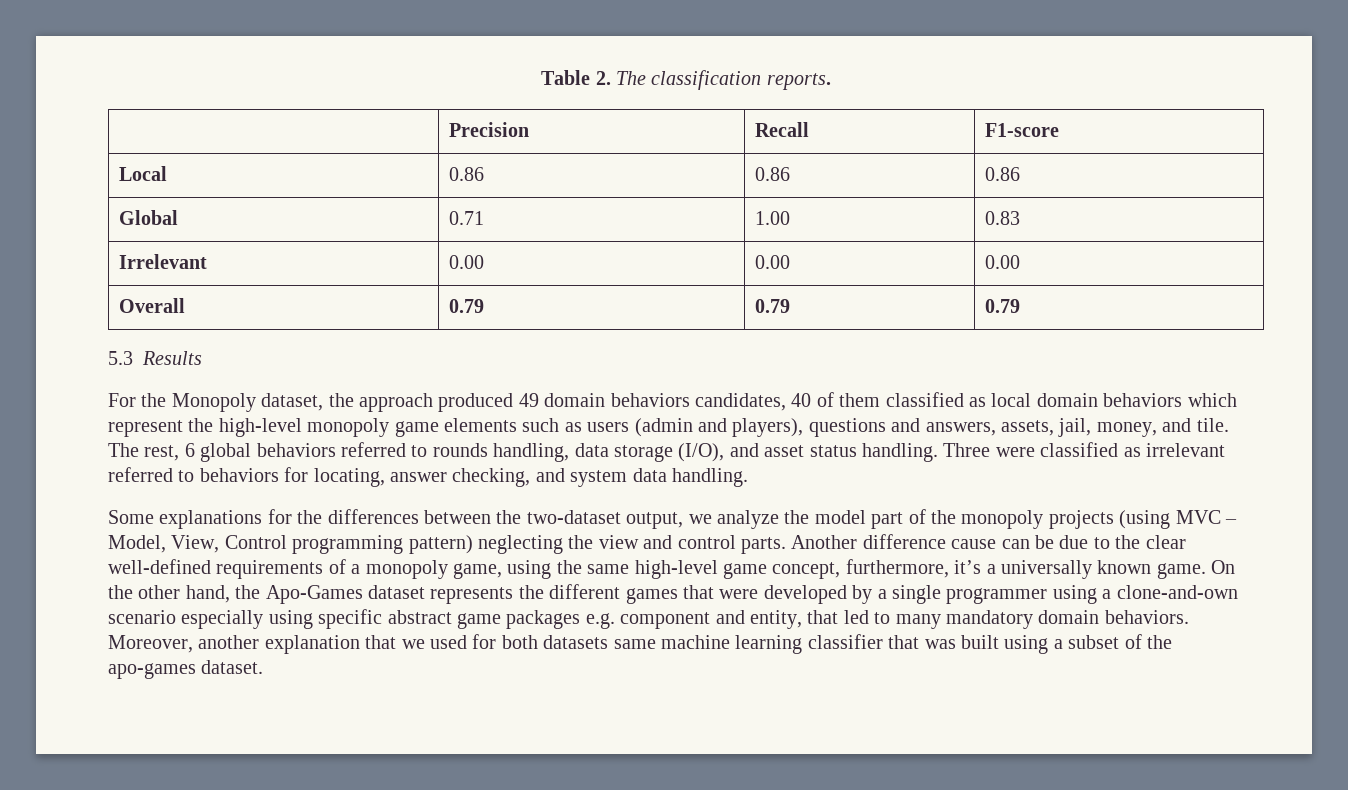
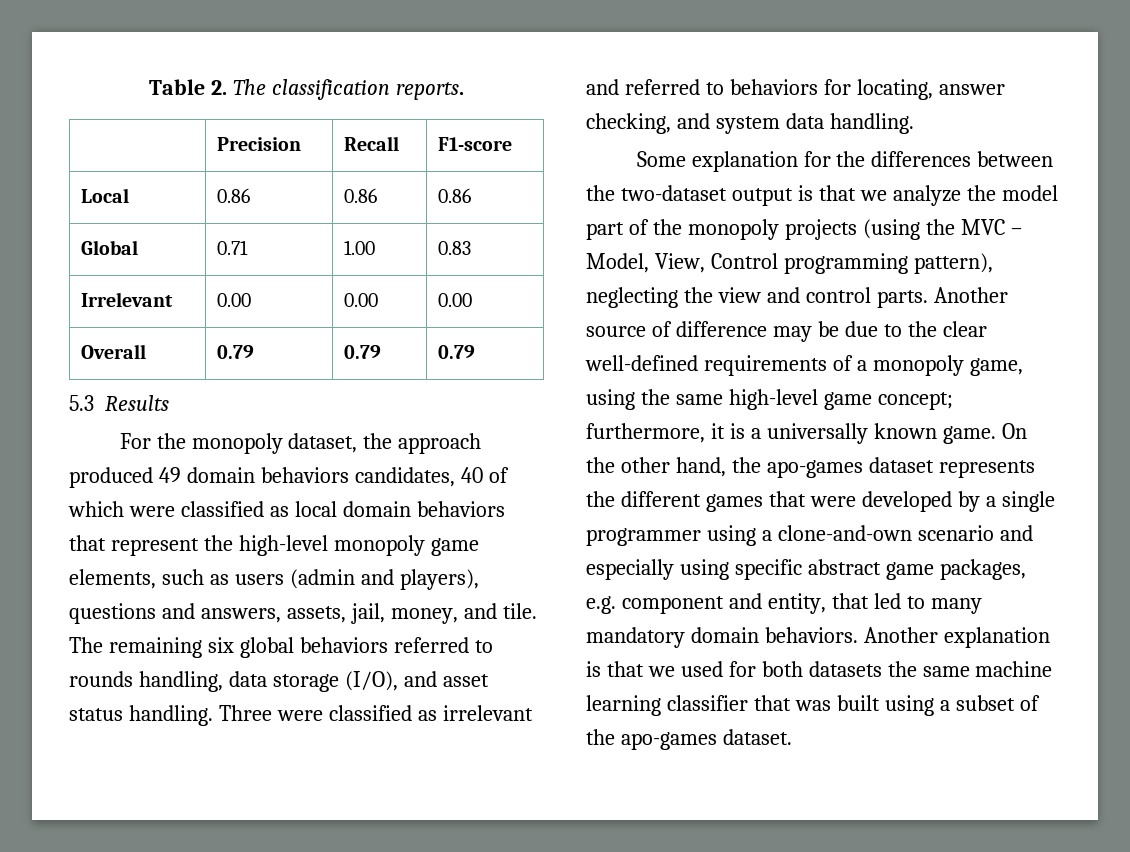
- For the Monopoly dataset, the approach produced 49 domain behaviors candidates, 40 of them classified as local domain behaviors which represent the high-level monopoly game elements such as users (admin and players), questions and answers, assets, jail, money, and tile.
+ For the monopoly dataset, the approach produced 49 domain behaviors candidates, 40 of which were classified as local domain behaviors that represent the high-level monopoly game elements, such as users (admin and players), questions and answers, assets, jail, money, and tile.
- The rest, 6 global behaviors referred to rounds handling, data storage (I/O), and asset status handling.
+ The remaining six global behaviors referred to rounds handling, data storage (I/O), and asset status handling.
- Three were classified as irrelevant referred to behaviors for locating, answer checking, and system data handling.
+ Three were classified as irrelevant and referred to behaviors for locating, answer checking, and system data handling.
- Some explanations for the differences between the two-dataset output, we analyze the model part of the monopoly projects (using MVC – Model, View, Control programming pattern) neglecting the view and control parts.
+ Some explanation for the differences between the two-dataset output is that we analyze the model part of the monopoly projects (using the MVC – Model, View, Control programming pattern), neglecting the view and control parts.
- Another difference cause can be due to the clear well-defined requirements of a monopoly game, using the same high-level game concept, furthermore, it’s a universally known game.
+ Another source of difference may be due to the clear well-defined requirements of a monopoly game, using the same high-level game concept; furthermore, it is a universally known game.
- On the other hand, the Apo-Games dataset represents the different games that were developed by a single programmer using a clone-and-own scenario especially using specific abstract game packages e.g. component and entity, that led to many mandatory domain behaviors.
+ On the other hand, the apo-games dataset represents the different games that were developed by a single programmer using a clone-and-own scenario and especially using specific abstract game packages, e.g. component and entity, that led to many mandatory domain behaviors.
- Moreover, another explanation that we used for both datasets same machine learning classifier that was built using a subset of the apo-games dataset.
+ Another explanation is that we used for both datasets the same machine learning classifier that was built using a subset of the apo-games dataset.

